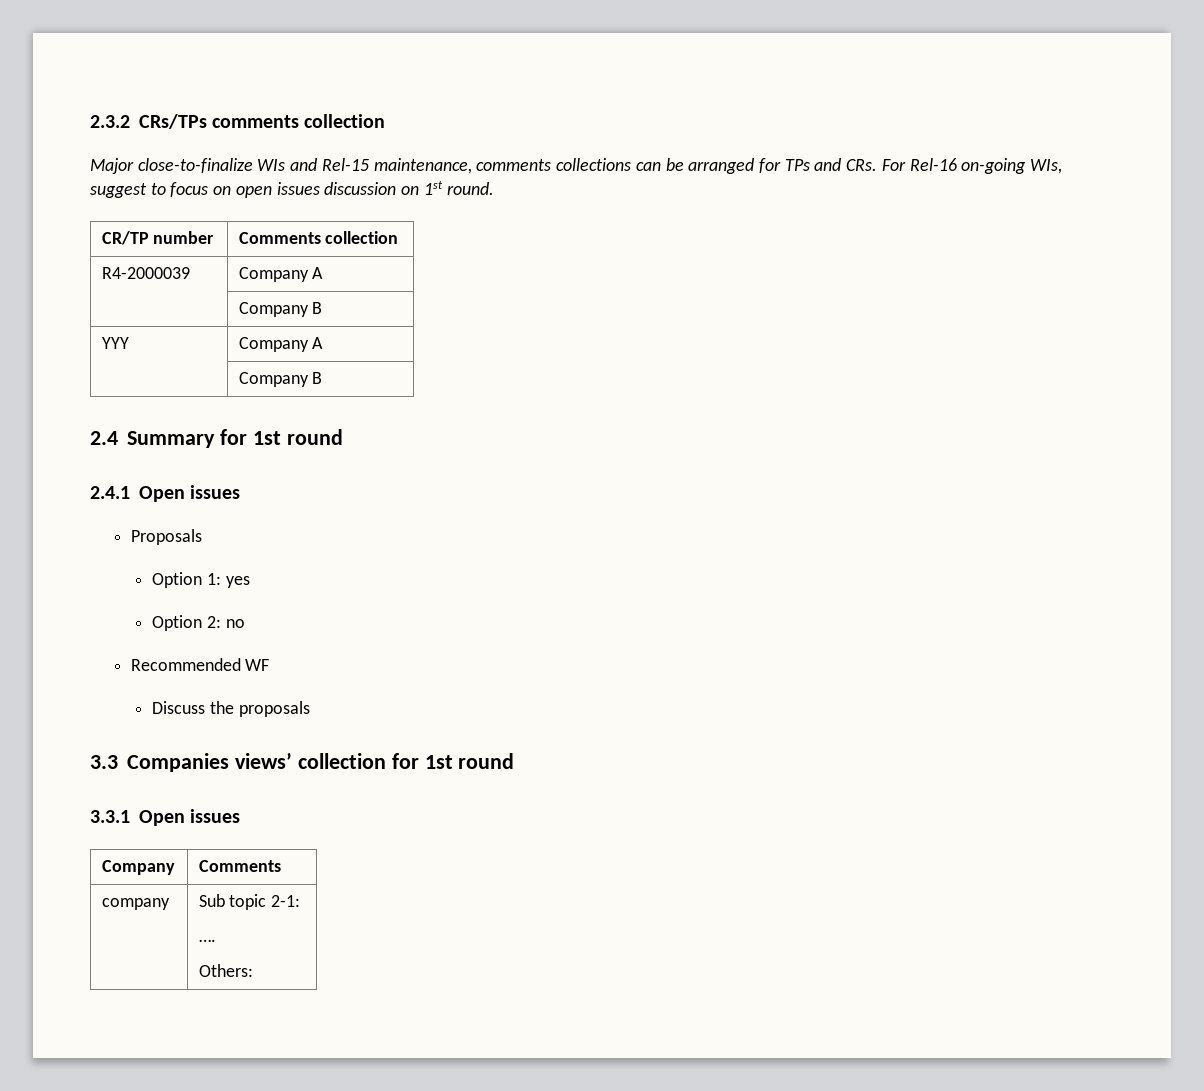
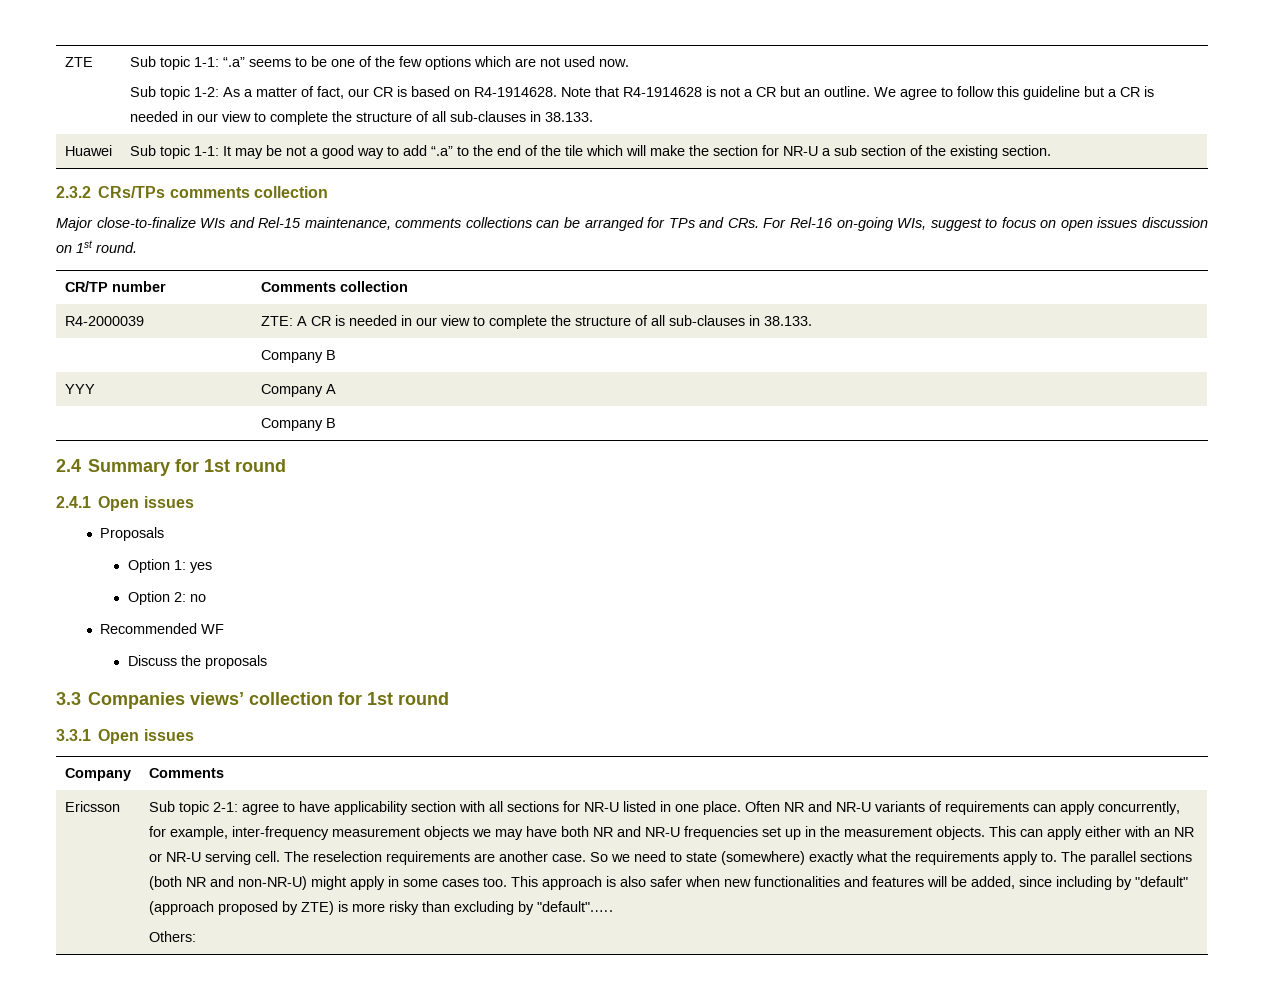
+ ZTE | Sub topic 1-1: “.a” seems to be one of the few options which are not used now.
+ Sub topic 1-2: As a matter of fact, our CR is based on R4-1914628. Note that R4-1914628 is not a CR but an outline. We agree to follow this guideline but a CR is needed in our view to complete the structure of all sub-clauses in 38.133.
+ Huawei | Sub topic 1-1: It may be not a good way to add “.a” to the end of the tile which will make the section for NR-U a sub section of the existing section.
- R4-2000039 | Company A
+ R4-2000039 | ZTE: A CR is needed in our view to complete the structure of all sub-clauses in 38.133.
- company
+ Ericsson
- Sub topic 2-1:
- ….
+ Sub topic 2-1: agree to have applicability section with all sections for NR-U listed in one place. Often NR and NR-U variants of requirements can apply concurrently, for example, inter-frequency measurement objects we may have both NR and NR-U frequencies set up in the measurement objects. This can apply either with an NR or NR-U serving cell. The reselection requirements are another case. So we need to state (somewhere) exactly what the requirements apply to. The parallel sections (both NR and non-NR-U) might apply in some cases too. This approach is also safer when new functionalities and features will be added, since including by "default" (approach proposed by ZTE) is more risky than excluding by "default".….

